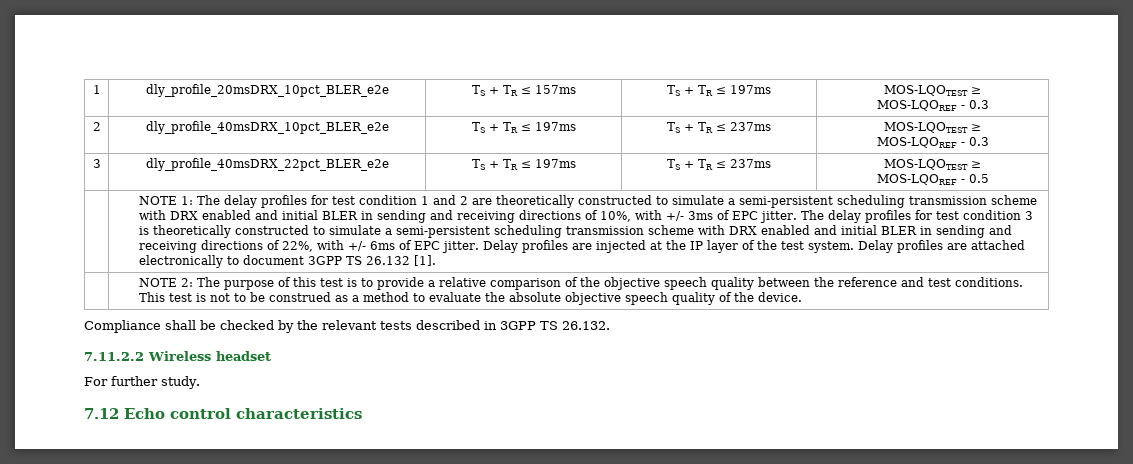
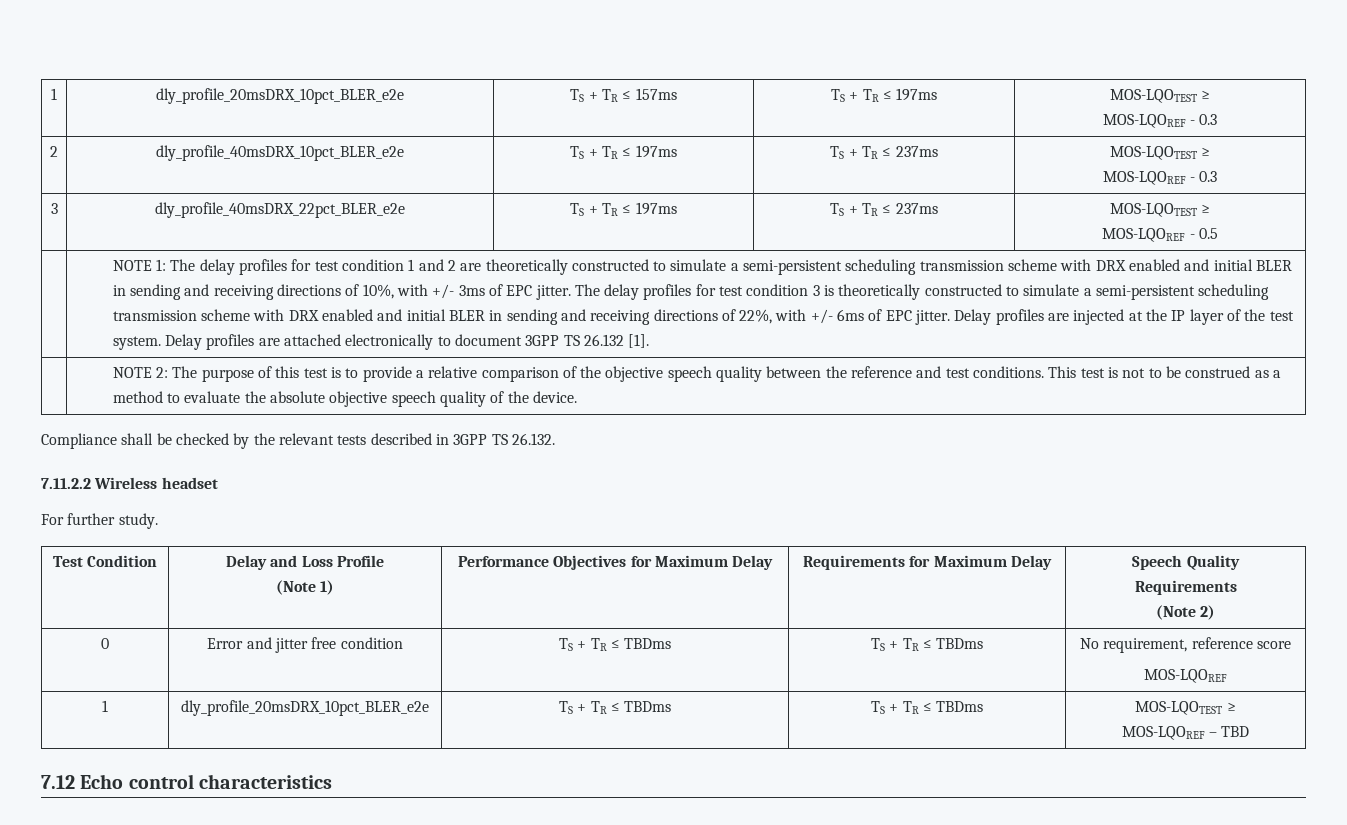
+ Test Condition | Delay and Loss Profile
+ (Note 1) | Performance Objectives for Maximum Delay | Requirements for Maximum Delay | Speech Quality
+ Requirements
+ (Note 2)
+ 0 | Error and jitter free condition | TS + TR ≤ TBDms | TS + TR ≤ TBDms | No requirement, reference score
+ MOS-LQOREF
+ 1 | dly_profile_20msDRX_10pct_BLER_e2e | TS + TR ≤ TBDms | TS + TR ≤ TBDms | MOS-LQOTEST ≥
+ MOS-LQOREF – TBD

